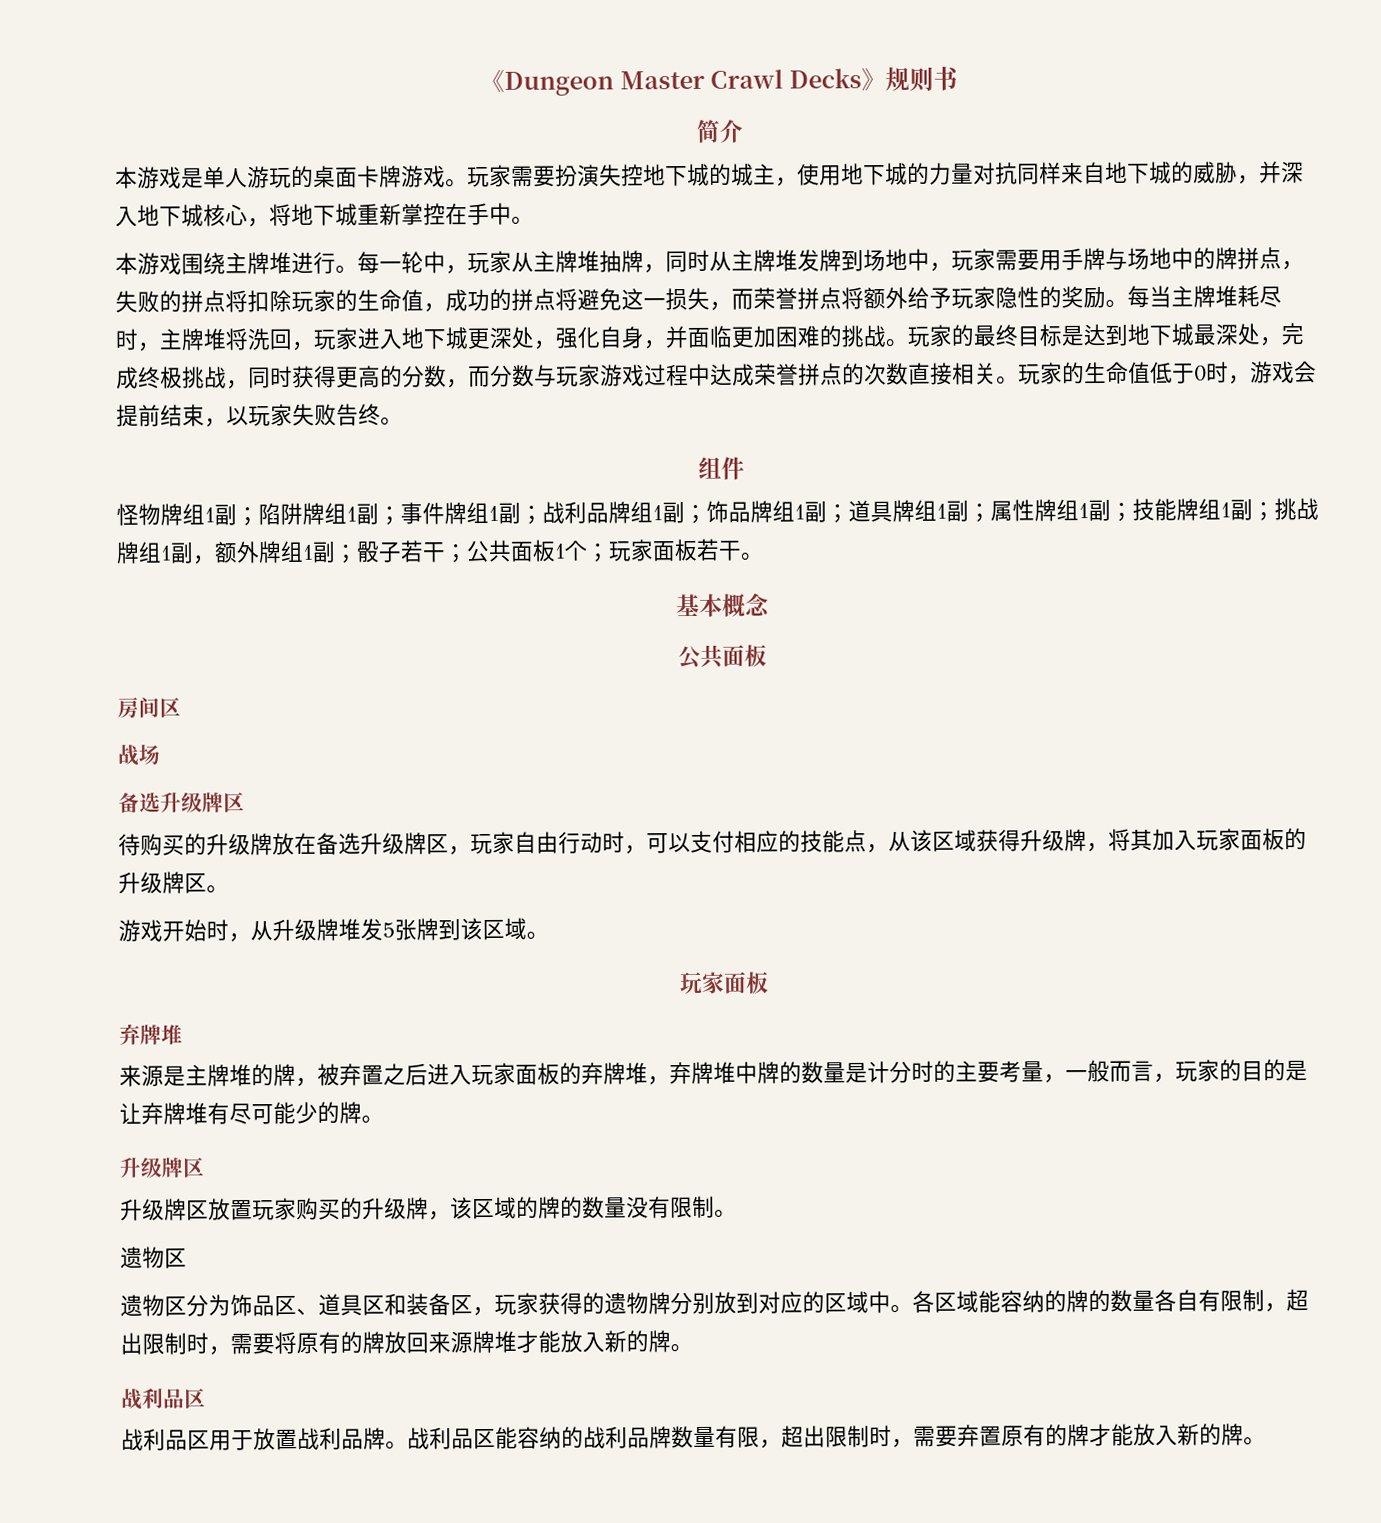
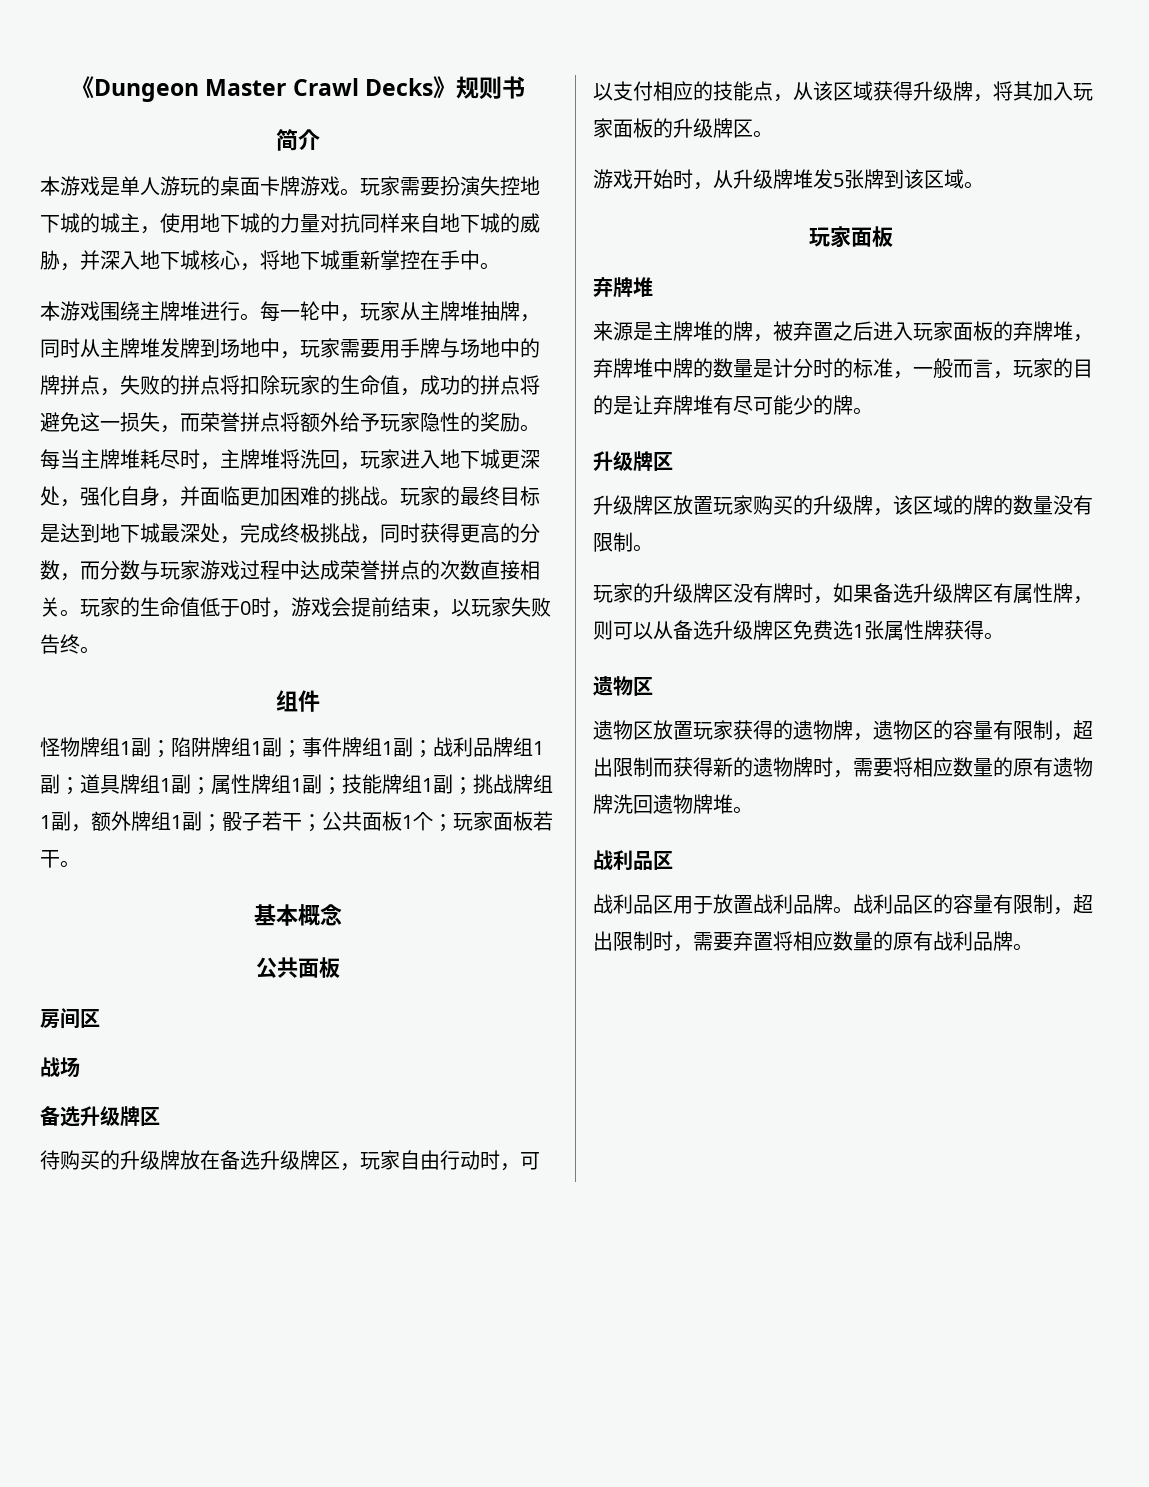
- 怪物牌组1副；陷阱牌组1副；事件牌组1副；战利品牌组1副；饰品牌组1副；道具牌组1副；属性牌组1副；技能牌组1副；挑战牌组1副，额外牌组1副；骰子若干；公共面板1个；玩家面板若干。
+ 怪物牌组1副；陷阱牌组1副；事件牌组1副；战利品牌组1副；道具牌组1副；属性牌组1副；技能牌组1副；挑战牌组1副，额外牌组1副；骰子若干；公共面板1个；玩家面板若干。
- 来源是主牌堆的牌，被弃置之后进入玩家面板的弃牌堆，弃牌堆中牌的数量是计分时的主要考量，一般而言，玩家的目的是让弃牌堆有尽可能少的牌。
+ 来源是主牌堆的牌，被弃置之后进入玩家面板的弃牌堆，弃牌堆中牌的数量是计分时的标准，一般而言，玩家的目的是让弃牌堆有尽可能少的牌。
  升级牌区放置玩家购买的升级牌，该区域的牌的数量没有限制。
+ 玩家的升级牌区没有牌时，如果备选升级牌区有属性牌，则可以从备选升级牌区免费选1张属性牌获得。
  遗物区
- 遗物区分为饰品区、道具区和装备区，玩家获得的遗物牌分别放到对应的区域中。各区域能容纳的牌的数量各自有限制，超出限制时，需要将原有的牌放回来源牌堆才能放入新的牌。
+ 遗物区放置玩家获得的遗物牌，遗物区的容量有限制，超出限制而获得新的遗物牌时，需要将相应数量的原有遗物牌洗回遗物牌堆。
- 战利品区能容纳的战利品牌数量有限，超出限制时，需要弃置原有的牌才能放入新的牌。
+ 战利品区的容量有限制，超出限制时，需要弃置将相应数量的原有战利品牌。

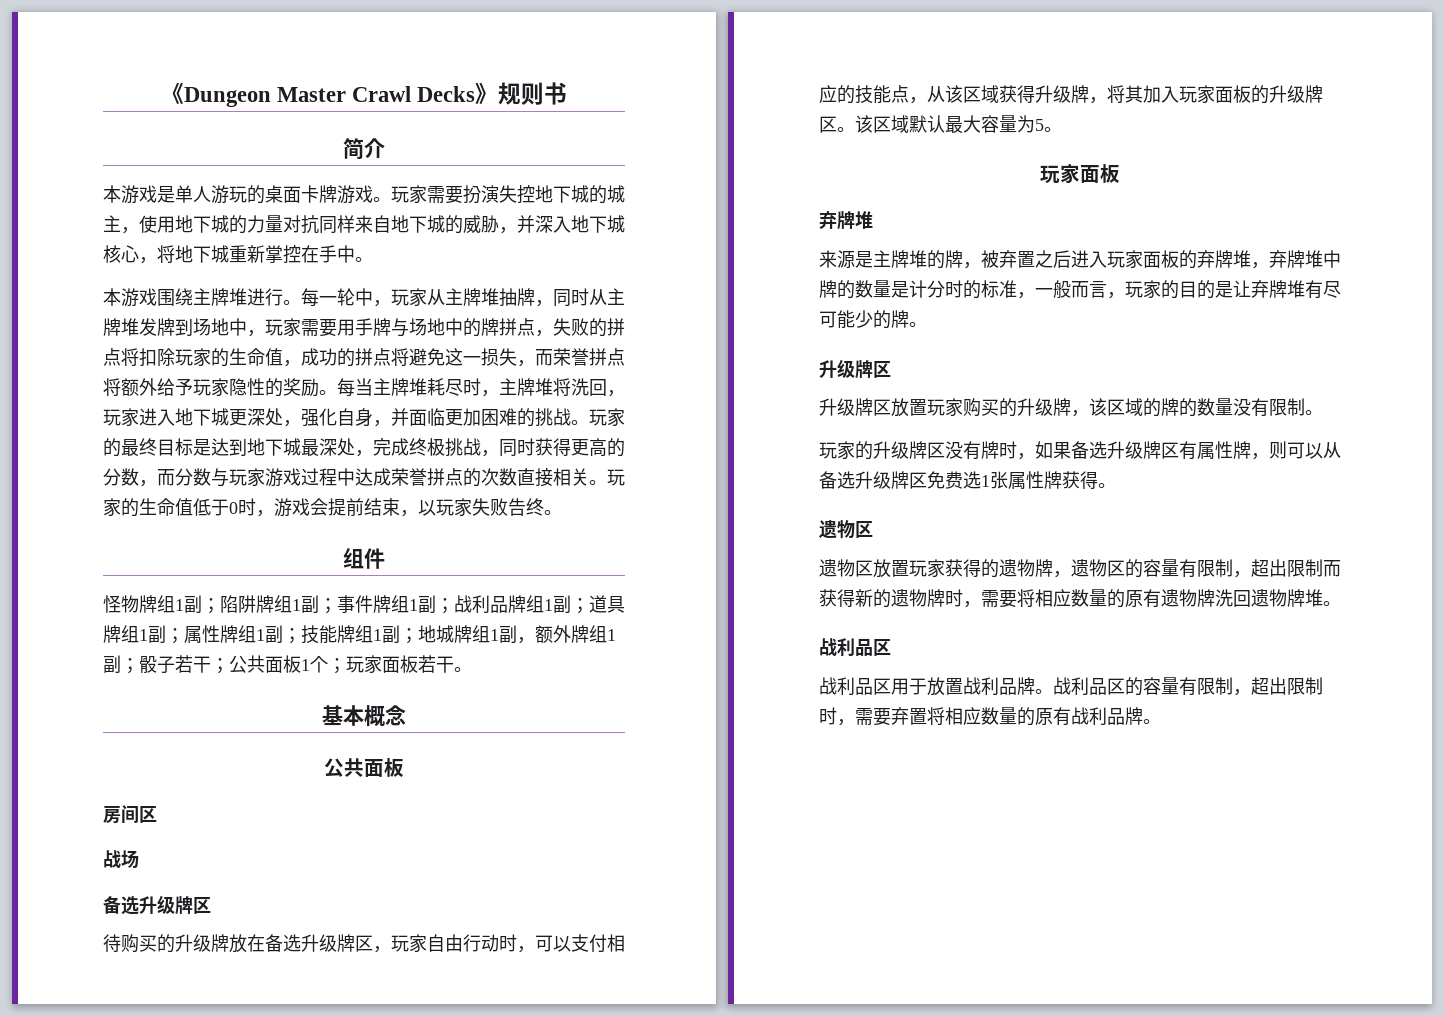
- 怪物牌组1副；陷阱牌组1副；事件牌组1副；战利品牌组1副；道具牌组1副；属性牌组1副；技能牌组1副；挑战牌组1副，额外牌组1副；骰子若干；公共面板1个；玩家面板若干。
+ 怪物牌组1副；陷阱牌组1副；事件牌组1副；战利品牌组1副；道具牌组1副；属性牌组1副；技能牌组1副；地城牌组1副，额外牌组1副；骰子若干；公共面板1个；玩家面板若干。
- 待购买的升级牌放在备选升级牌区，玩家自由行动时，可以支付相应的技能点，从该区域获得升级牌，将其加入玩家面板的升级牌区。
- 游戏开始时，从升级牌堆发5张牌到该区域。
+ 待购买的升级牌放在备选升级牌区，玩家自由行动时，可以支付相应的技能点，从该区域获得升级牌，将其加入玩家面板的升级牌区。该区域默认最大容量为5。

